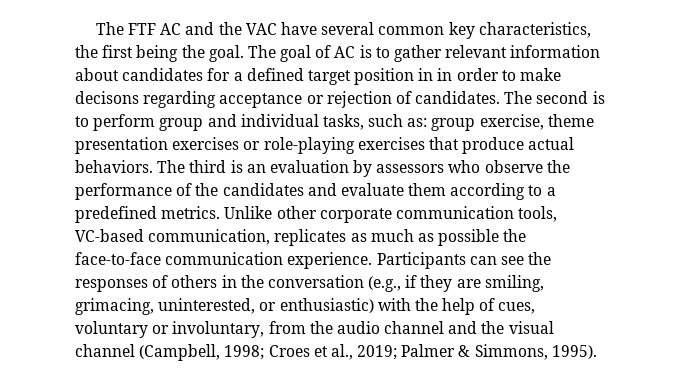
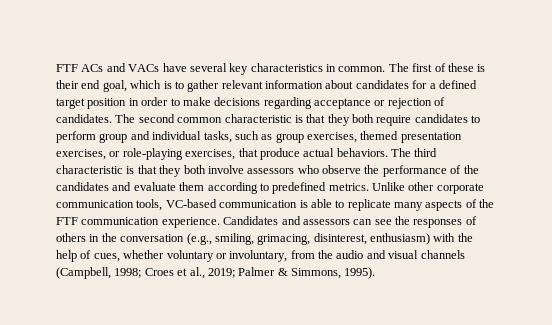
- The FTF AC and the VAC have several common key characteristics, the first being the goal. The goal of AC is to gather relevant information about candidates for a defined target position in in order to make decisons regarding acceptance or rejection of candidates.
+ FTF ACs and VACs have several key characteristics in common. The first of these is their end goal, which is to gather relevant information about candidates for a defined target position in order to make decisions regarding acceptance or rejection of candidates.
- The second is to perform group and individual tasks, such as: group exercise, theme presentation exercises or role-playing exercises that produce actual behaviors.
+ The second common characteristic is that they both require candidates to perform group and individual tasks, such as group exercises, themed presentation exercises, or role-playing exercises, that produce actual behaviors.
- The third is an evaluation by assessors who observe the performance of the candidates and evaluate them according to a predefined metrics.
+ The third characteristic is that they both involve assessors who observe the performance of the candidates and evaluate them according to predefined metrics.
- Unlike other corporate communication tools, VC-based communication, replicates as much as possible the face-to-face communication experience. Participants can see the responses of others in the conversation (e.g., if they are smiling, grimacing, uninterested, or enthusiastic) with the help of cues, voluntary or involuntary, from the audio channel and the visual channel (Campbell, 1998; Croes et al., 2019; Palmer & Simmons, 1995).
+ Unlike other corporate communication tools, VC-based communication is able to replicate many aspects of the FTF communication experience. Candidates and assessors can see the responses of others in the conversation (e.g., smiling, grimacing, disinterest, enthusiasm) with the help of cues, whether voluntary or involuntary, from the audio and visual channels (Campbell, 1998; Croes et al., 2019; Palmer & Simmons, 1995).

